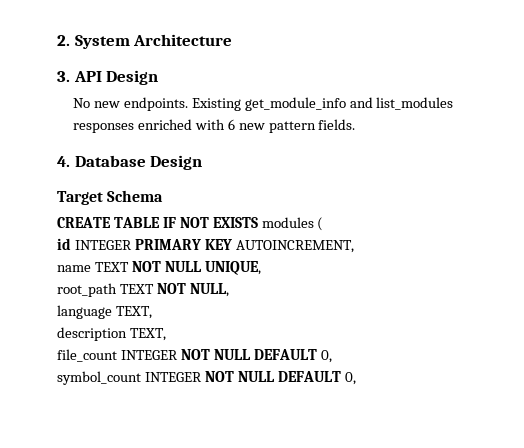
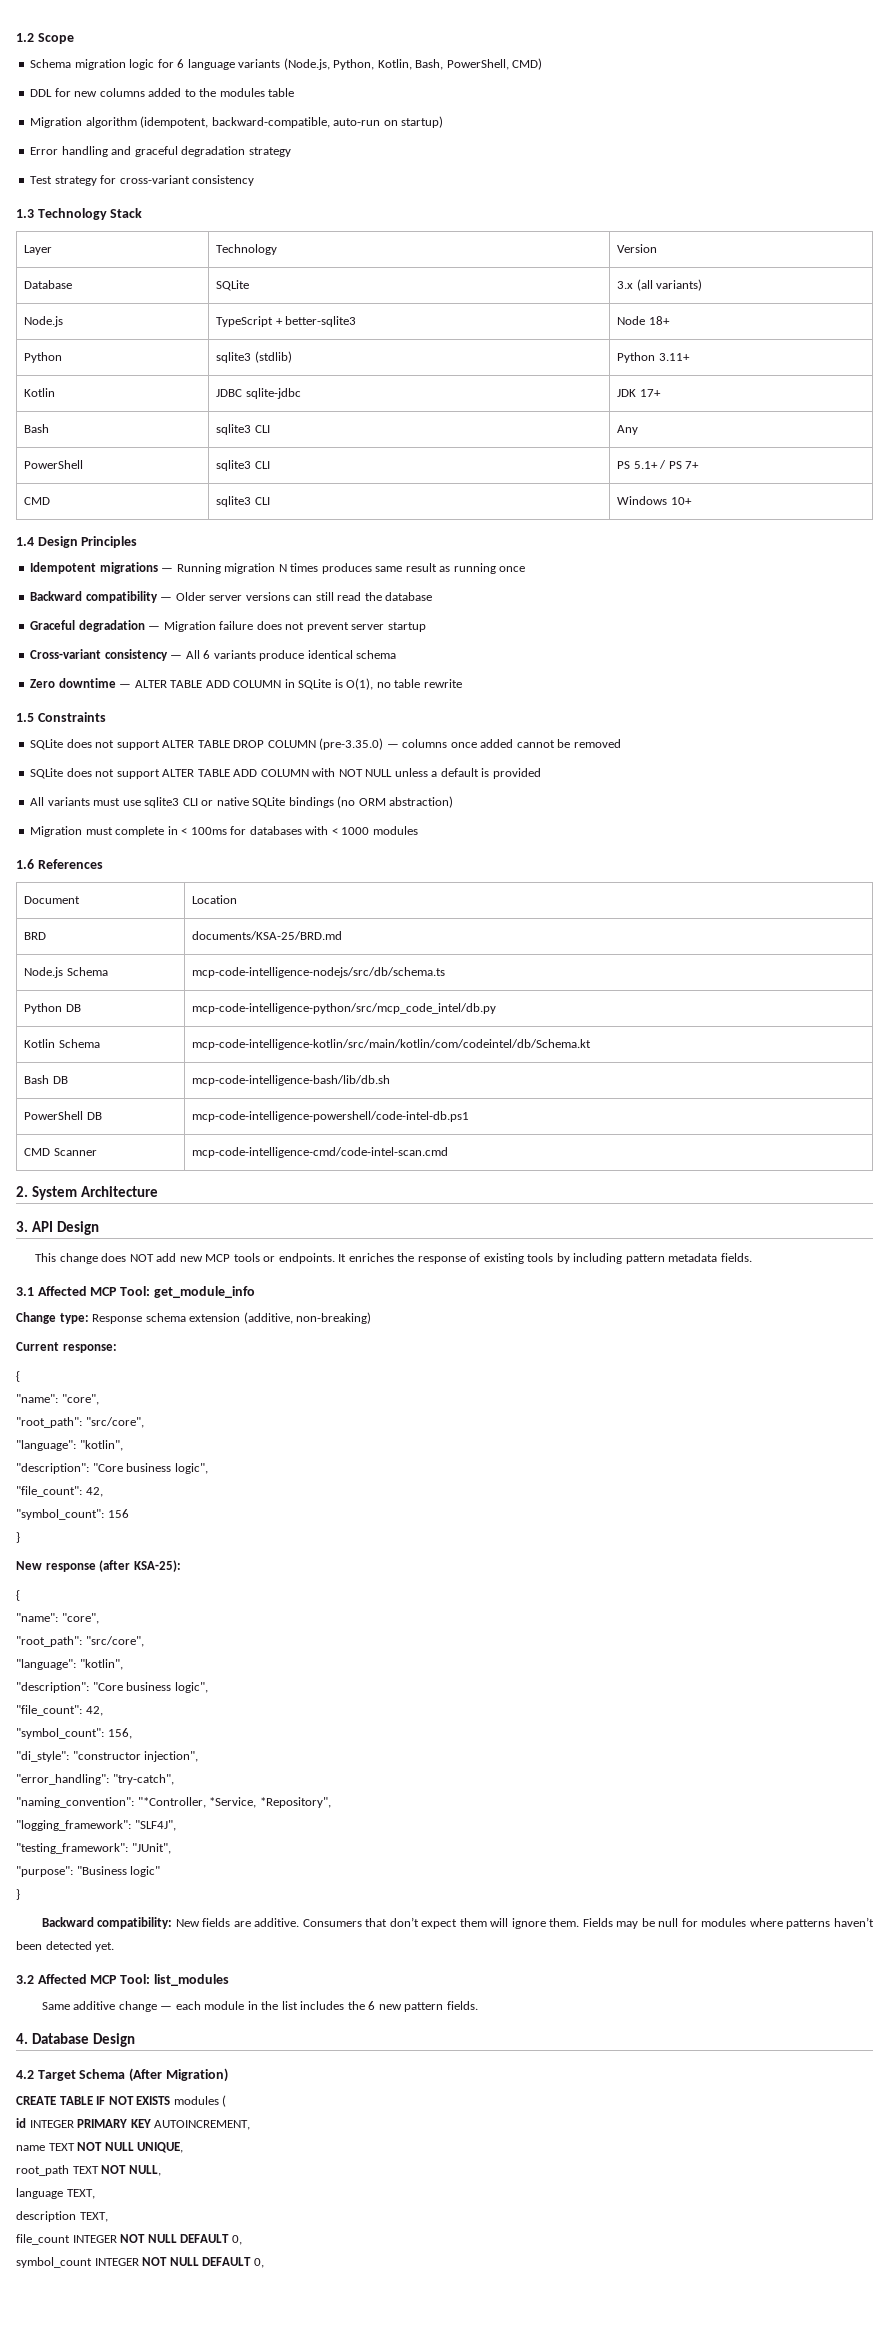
+ 1.2 Scope
+ Schema migration logic for 6 language variants (Node.js, Python, Kotlin, Bash, PowerShell, CMD)
+ DDL for new columns added to the modules table
+ Migration algorithm (idempotent, backward-compatible, auto-run on startup)
+ Error handling and graceful degradation strategy
+ Test strategy for cross-variant consistency
+ 1.3 Technology Stack
+ Layer | Technology | Version
+ Database | SQLite | 3.x (all variants)
+ Node.js | TypeScript + better-sqlite3 | Node 18+
+ Python | sqlite3 (stdlib) | Python 3.11+
+ Kotlin | JDBC sqlite-jdbc | JDK 17+
+ Bash | sqlite3 CLI | Any
+ PowerShell | sqlite3 CLI | PS 5.1+ / PS 7+
+ CMD | sqlite3 CLI | Windows 10+
+ 1.4 Design Principles
+ Idempotent migrations — Running migration N times produces same result as running once
+ Backward compatibility — Older server versions can still read the database
+ Graceful degradation — Migration failure does not prevent server startup
+ Cross-variant consistency — All 6 variants produce identical schema
+ Zero downtime — ALTER TABLE ADD COLUMN in SQLite is O(1), no table rewrite
+ 1.5 Constraints
+ SQLite does not support ALTER TABLE DROP COLUMN (pre-3.35.0) — columns once added cannot be removed
+ SQLite does not support ALTER TABLE ADD COLUMN with NOT NULL unless a default is provided
+ All variants must use sqlite3 CLI or native SQLite bindings (no ORM abstraction)
+ Migration must complete in < 100ms for databases with < 1000 modules
+ 1.6 References
+ Document | Location
+ BRD | documents/KSA-25/BRD.md
+ Node.js Schema | mcp-code-intelligence-nodejs/src/db/schema.ts
+ Python DB | mcp-code-intelligence-python/src/mcp_code_intel/db.py
+ Kotlin Schema | mcp-code-intelligence-kotlin/src/main/kotlin/com/codeintel/db/Schema.kt
+ Bash DB | mcp-code-intelligence-bash/lib/db.sh
+ PowerShell DB | mcp-code-intelligence-powershell/code-intel-db.ps1
+ CMD Scanner | mcp-code-intelligence-cmd/code-intel-scan.cmd
- No new endpoints. Existing get_module_info and list_modules responses enriched with 6 new pattern fields.
+ This change does NOT add new MCP tools or endpoints. It enriches the response of existing tools by including pattern metadata fields.
+ 3.1 Affected MCP Tool: get_module_info
+ Change type: Response schema extension (additive, non-breaking)
+ Current response:
+ {
+ "name": "core",
+ "root_path": "src/core",
+ "language": "kotlin",
+ "description": "Core business logic",
+ "file_count": 42,
+ "symbol_count": 156
+ }
+ New response (after KSA-25):
+ {
+ "name": "core",
+ "root_path": "src/core",
+ "language": "kotlin",
+ "description": "Core business logic",
+ "file_count": 42,
+ "symbol_count": 156,
+ "di_style": "constructor injection",
+ "error_handling": "try-catch",
+ "naming_convention": "*Controller, *Service, *Repository",
+ "logging_framework": "SLF4J",
+ "testing_framework": "JUnit",
+ "purpose": "Business logic"
+ }
+ Backward compatibility: New fields are additive. Consumers that don’t expect them will ignore them. Fields may be null for modules where patterns haven’t been detected yet.
+ 3.2 Affected MCP Tool: list_modules
+ Same additive change — each module in the list includes the 6 new pattern fields.
- Target Schema
+ 4.2 Target Schema (After Migration)

